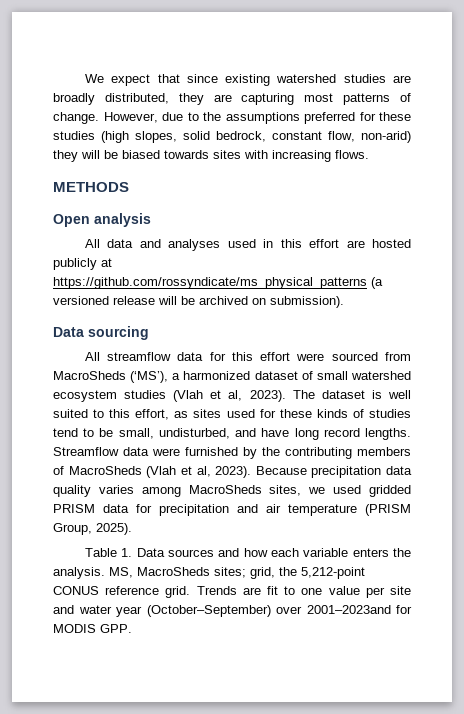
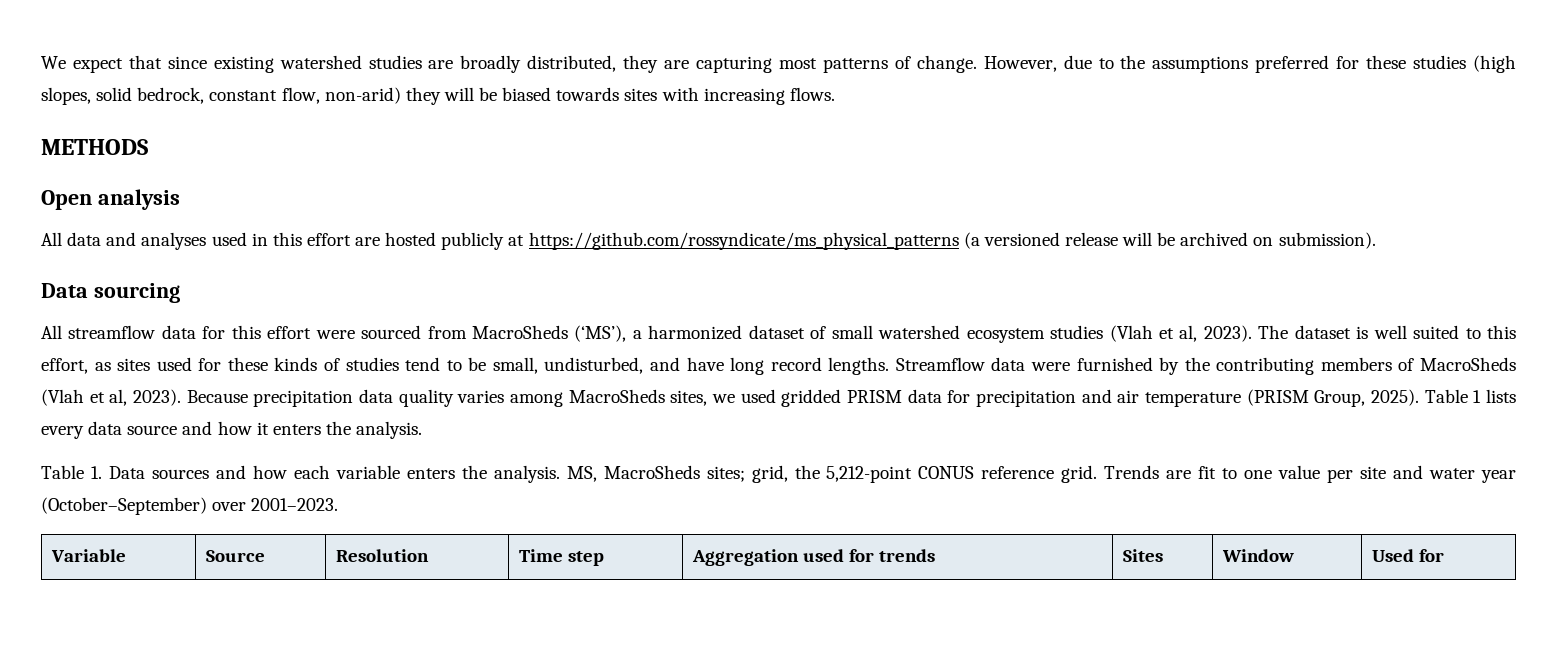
+ Table 1 lists every data source and how it enters the analysis.
- Trends are fit to one value per site and water year (October–September) over 2001–2023and for MODIS GPP.
+ Trends are fit to one value per site and water year (October–September) over 2001–2023.
+ Variable | Source | Resolution | Time step | Aggregation used for trends | Sites | Window | Used for

